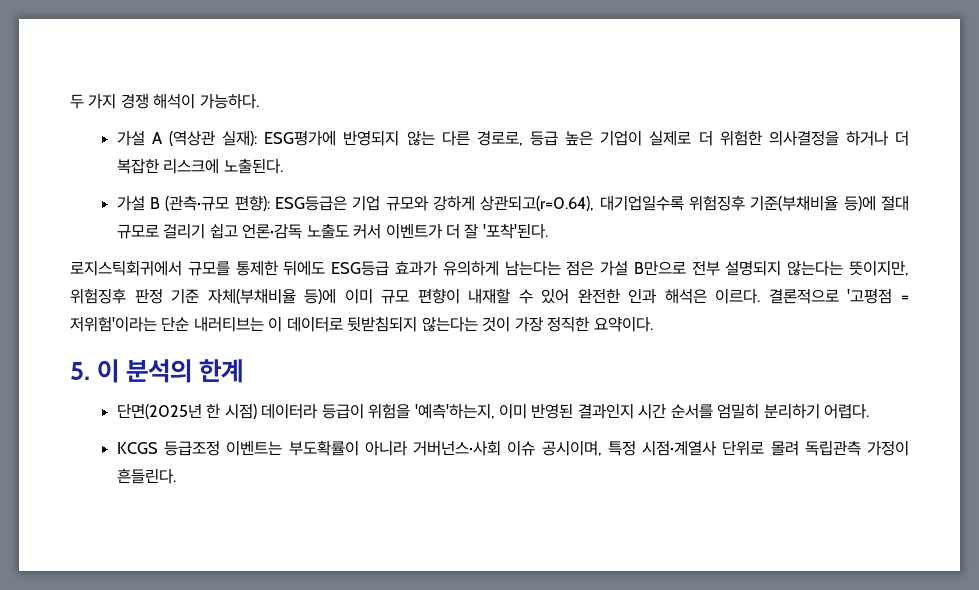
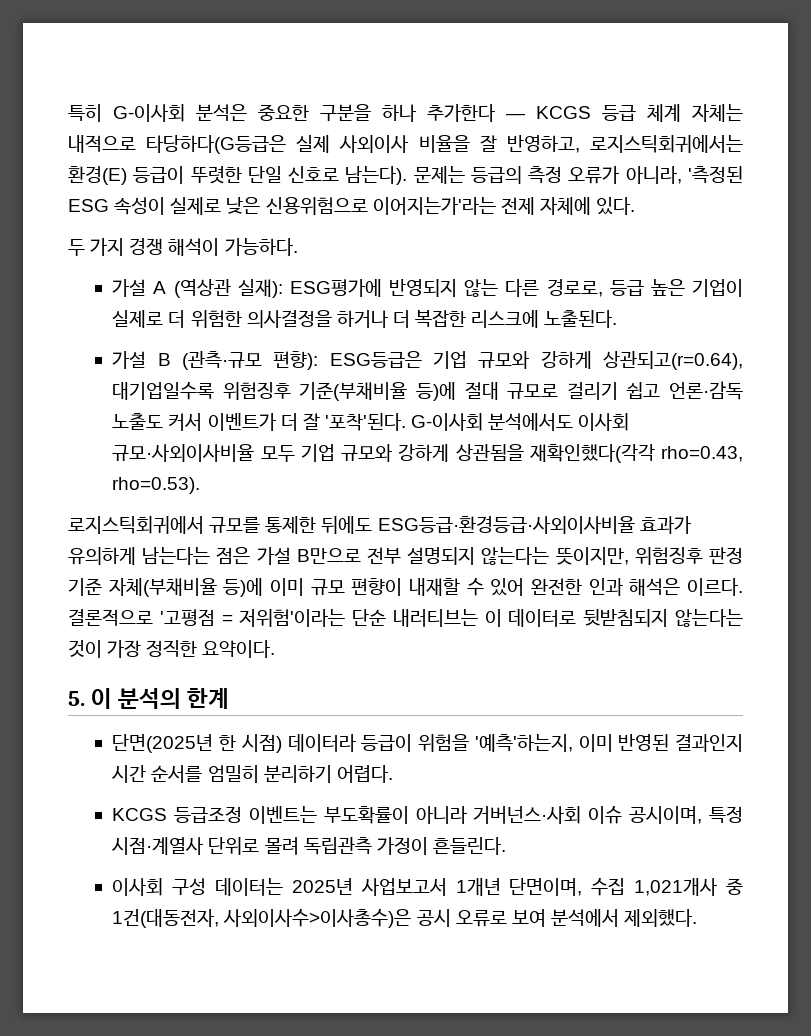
+ 특히 G-이사회 분석은 중요한 구분을 하나 추가한다 — KCGS 등급 체계 자체는 내적으로 타당하다(G등급은 실제 사외이사 비율을 잘 반영하고, 로지스틱회귀에서는 환경(E) 등급이 뚜렷한 단일 신호로 남는다). 문제는 등급의 측정 오류가 아니라, '측정된 ESG 속성이 실제로 낮은 신용위험으로 이어지는가'라는 전제 자체에 있다.
+ G-이사회 분석에서도 이사회 규모·사외이사비율 모두 기업 규모와 강하게 상관됨을 재확인했다(각각 rho=0.43, rho=0.53).
- 로지스틱회귀에서 규모를 통제한 뒤에도 ESG등급 효과가 유의하게 남는다는 점은 가설 B만으로 전부 설명되지 않는다는 뜻이지만, 위험징후 판정 기준 자체(부채비율 등)에 이미 규모 편향이 내재할 수 있어 완전한 인과 해석은 이르다.
+ 로지스틱회귀에서 규모를 통제한 뒤에도 ESG등급·환경등급·사외이사비율 효과가 유의하게 남는다는 점은 가설 B만으로 전부 설명되지 않는다는 뜻이지만, 위험징후 판정 기준 자체(부채비율 등)에 이미 규모 편향이 내재할 수 있어 완전한 인과 해석은 이르다.
+ 이사회 구성 데이터는 2025년 사업보고서 1개년 단면이며, 수집 1,021개사 중 1건(대동전자, 사외이사수>이사총수)은 공시 오류로 보여 분석에서 제외했다.

